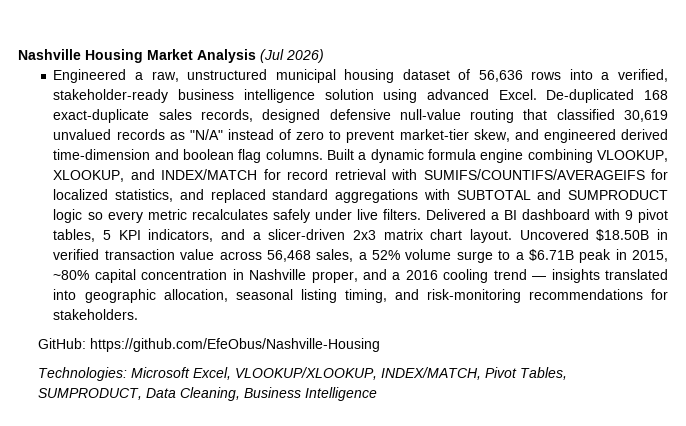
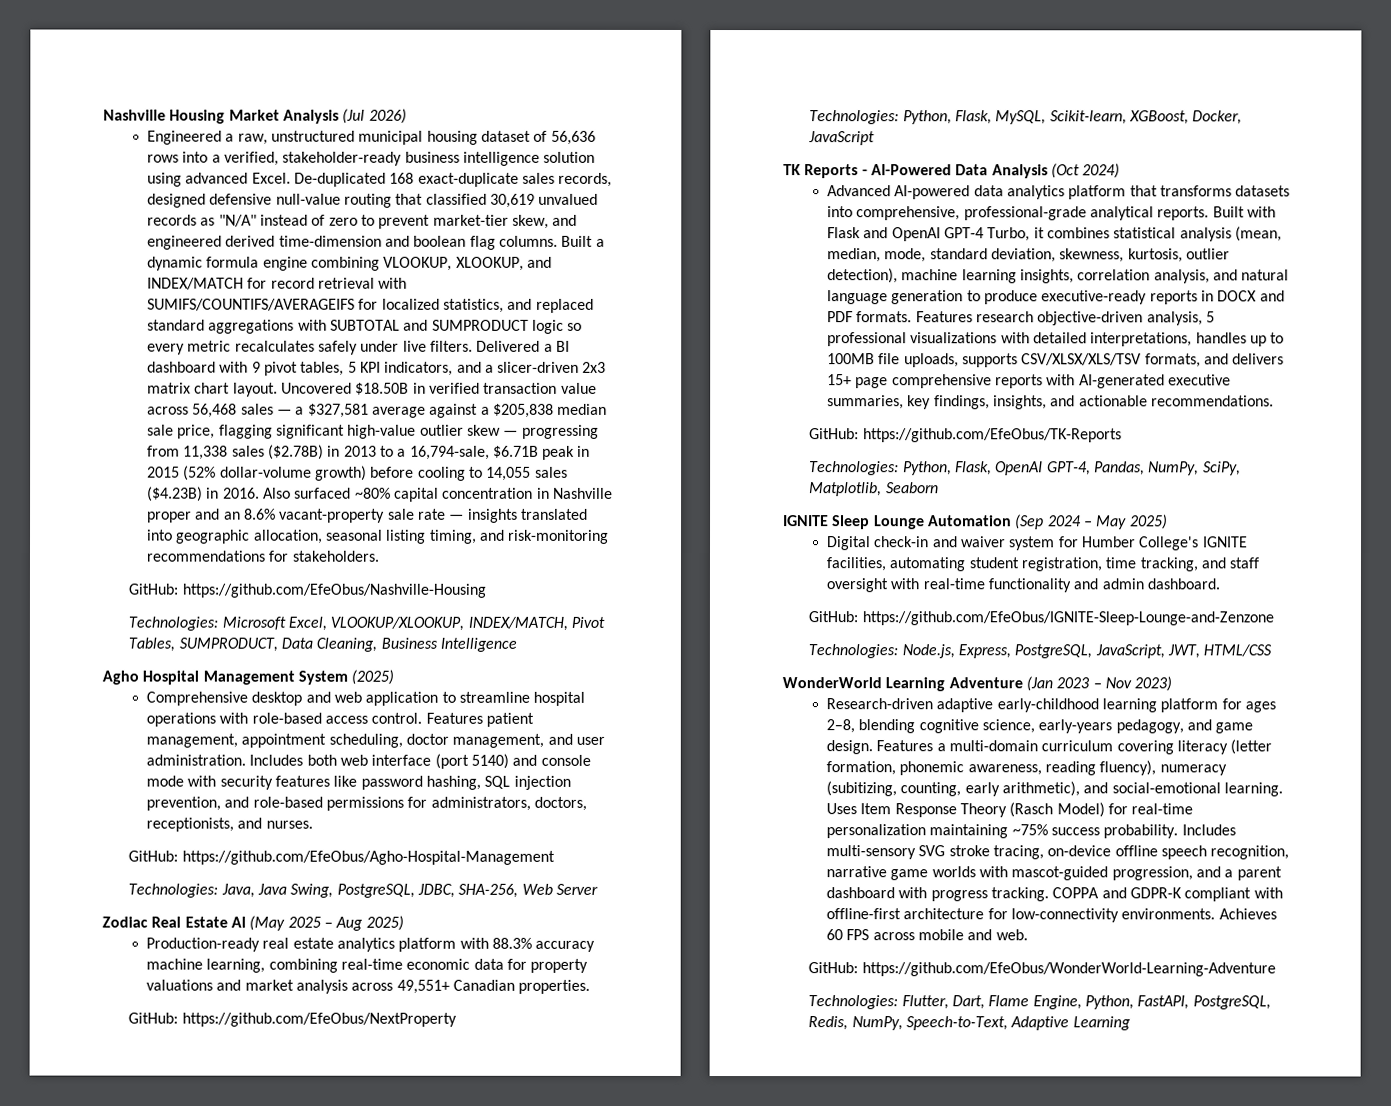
- Uncovered $18.50B in verified transaction value across 56,468 sales, a 52% volume surge to a $6.71B peak in 2015, ~80% capital concentration in Nashville proper, and a 2016 cooling trend — insights translated into geographic allocation, seasonal listing timing, and risk-monitoring recommendations for stakeholders.
+ Uncovered $18.50B in verified transaction value across 56,468 sales — a $327,581 average against a $205,838 median sale price, flagging significant high-value outlier skew — progressing from 11,338 sales ($2.78B) in 2013 to a 16,794-sale, $6.71B peak in 2015 (52% dollar-volume growth) before cooling to 14,055 sales ($4.23B) in 2016. Also surfaced ~80% capital concentration in Nashville proper and an 8.6% vacant-property sale rate — insights translated into geographic allocation, seasonal listing timing, and risk-monitoring recommendations for stakeholders.
+ Agho Hospital Management System (2025)
+ Comprehensive desktop and web application to streamline hospital operations with role-based access control. Features patient management, appointment scheduling, doctor management, and user administration. Includes both web interface (port 5140) and console mode with security features like password hashing, SQL injection prevention, and role-based permissions for administrators, doctors, receptionists, and nurses.
+ GitHub: https://github.com/EfeObus/Agho-Hospital-Management
+ Technologies: Java, Java Swing, PostgreSQL, JDBC, SHA-256, Web Server
+ Zodiac Real Estate AI (May 2025 – Aug 2025)
+ Production-ready real estate analytics platform with 88.3% accuracy machine learning, combining real-time economic data for property valuations and market analysis across 49,551+ Canadian properties.
+ GitHub: https://github.com/EfeObus/NextProperty
+ Technologies: Python, Flask, MySQL, Scikit-learn, XGBoost, Docker, JavaScript
+ TK Reports - AI-Powered Data Analysis (Oct 2024)
+ Advanced AI-powered data analytics platform that transforms datasets into comprehensive, professional-grade analytical reports. Built with Flask and OpenAI GPT-4 Turbo, it combines statistical analysis (mean, median, mode, standard deviation, skewness, kurtosis, outlier detection), machine learning insights, correlation analysis, and natural language generation to produce executive-ready reports in DOCX and PDF formats. Features research objective-driven analysis, 5 professional visualizations with detailed interpretations, handles up to 100MB file uploads, supports CSV/XLSX/XLS/TSV formats, and delivers 15+ page comprehensive reports with AI-generated executive summaries, key findings, insights, and actionable recommendations.
+ GitHub: https://github.com/EfeObus/TK-Reports
+ Technologies: Python, Flask, OpenAI GPT-4, Pandas, NumPy, SciPy, Matplotlib, Seaborn
+ IGNITE Sleep Lounge Automation (Sep 2024 – May 2025)
+ Digital check-in and waiver system for Humber College's IGNITE facilities, automating student registration, time tracking, and staff oversight with real-time functionality and admin dashboard.
+ GitHub: https://github.com/EfeObus/IGNITE-Sleep-Lounge-and-Zenzone
+ Technologies: Node.js, Express, PostgreSQL, JavaScript, JWT, HTML/CSS
+ WonderWorld Learning Adventure (Jan 2023 – Nov 2023)
+ Research-driven adaptive early-childhood learning platform for ages 2–8, blending cognitive science, early-years pedagogy, and game design. Features a multi-domain curriculum covering literacy (letter formation, phonemic awareness, reading fluency), numeracy (subitizing, counting, early arithmetic), and social-emotional learning. Uses Item Response Theory (Rasch Model) for real-time personalization maintaining ~75% success probability. Includes multi-sensory SVG stroke tracing, on-device offline speech recognition, narrative game worlds with mascot-guided progression, and a parent dashboard with progress tracking. COPPA and GDPR-K compliant with offline-first architecture for low-connectivity environments. Achieves 60 FPS across mobile and web.
+ GitHub: https://github.com/EfeObus/WonderWorld-Learning-Adventure
+ Technologies: Flutter, Dart, Flame Engine, Python, FastAPI, PostgreSQL, Redis, NumPy, Speech-to-Text, Adaptive Learning

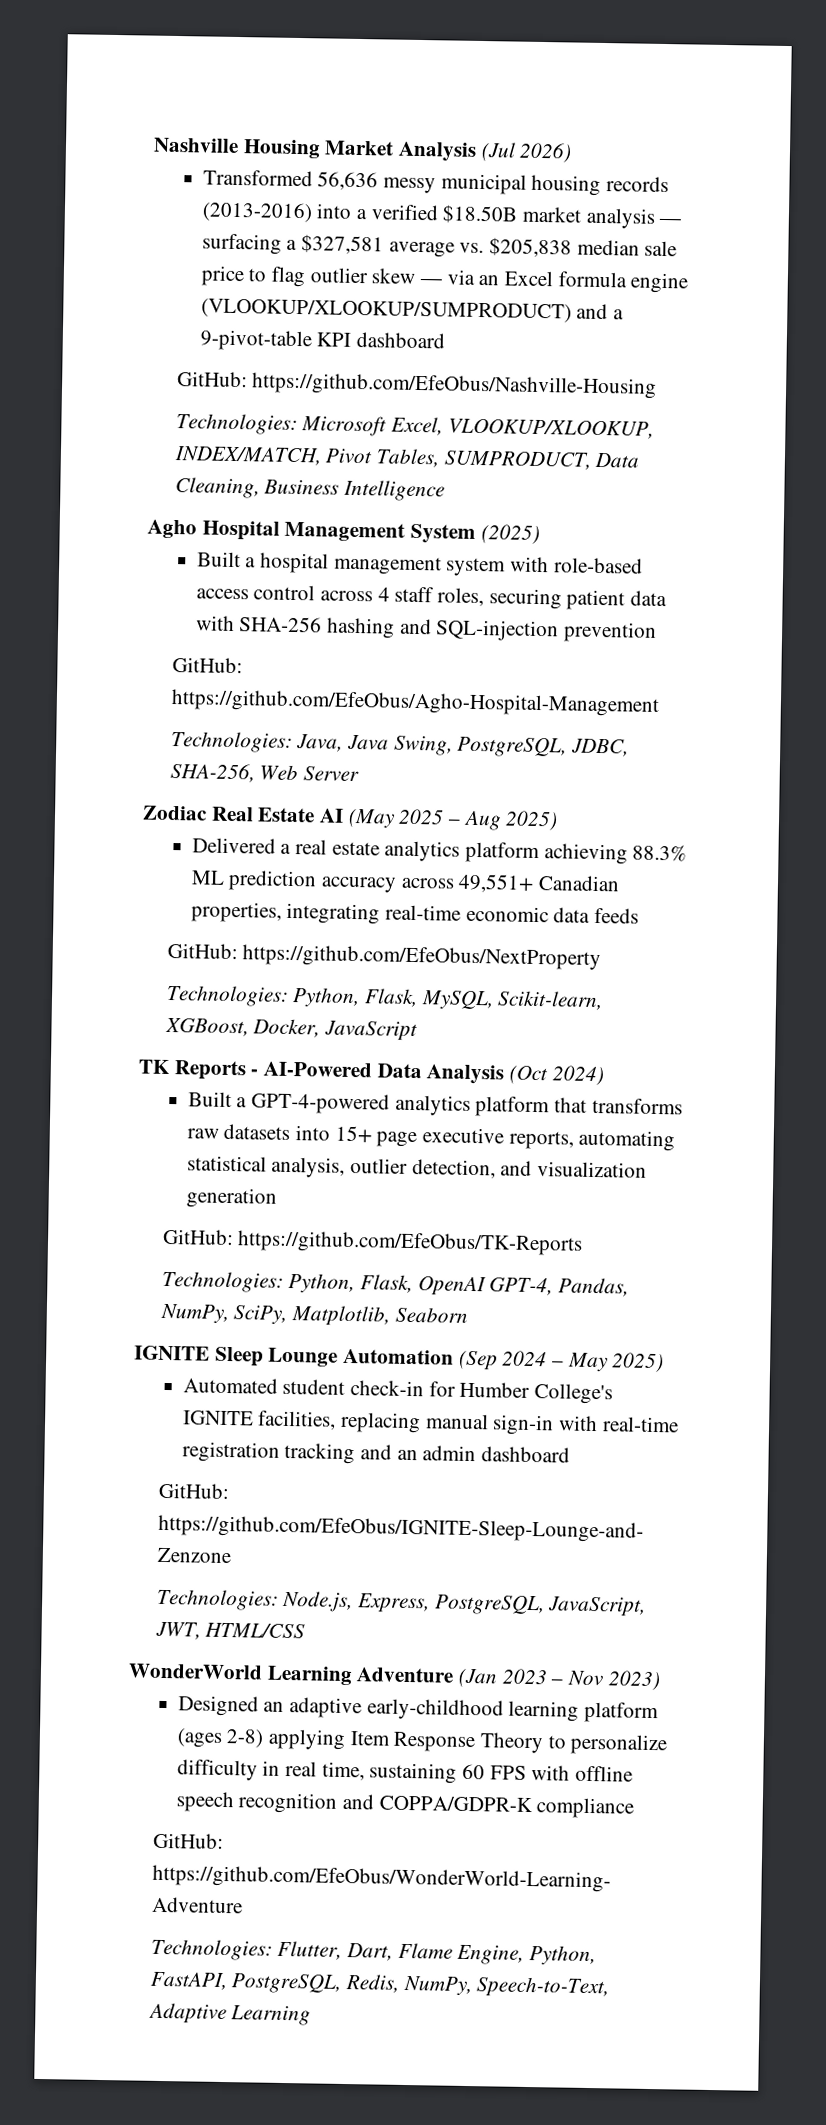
- Engineered a raw, unstructured municipal housing dataset of 56,636 rows into a verified, stakeholder-ready business intelligence solution using advanced Excel. De-duplicated 168 exact-duplicate sales records, designed defensive null-value routing that classified 30,619 unvalued records as "N/A" instead of zero to prevent market-tier skew, and engineered derived time-dimension and boolean flag columns. Built a dynamic formula engine combining VLOOKUP, XLOOKUP, and INDEX/MATCH for record retrieval with SUMIFS/COUNTIFS/AVERAGEIFS for localized statistics, and replaced standard aggregations with SUBTOTAL and SUMPRODUCT logic so every metric recalculates safely under live filters. Delivered a BI dashboard with 9 pivot tables, 5 KPI indicators, and a slicer-driven 2x3 matrix chart layout. Uncovered $18.50B in verified transaction value across 56,468 sales — a $327,581 average against a $205,838 median sale price, flagging significant high-value outlier skew — progressing from 11,338 sales ($2.78B) in 2013 to a 16,794-sale, $6.71B peak in 2015 (52% dollar-volume growth) before cooling to 14,055 sales ($4.23B) in 2016. Also surfaced ~80% capital concentration in Nashville proper and an 8.6% vacant-property sale rate — insights translated into geographic allocation, seasonal listing timing, and risk-monitoring recommendations for stakeholders.
+ Transformed 56,636 messy municipal housing records (2013-2016) into a verified $18.50B market analysis — surfacing a $327,581 average vs. $205,838 median sale price to flag outlier skew — via an Excel formula engine (VLOOKUP/XLOOKUP/SUMPRODUCT) and a 9-pivot-table KPI dashboard
- Comprehensive desktop and web application to streamline hospital operations with role-based access control. Features patient management, appointment scheduling, doctor management, and user administration. Includes both web interface (port 5140) and console mode with security features like password hashing, SQL injection prevention, and role-based permissions for administrators, doctors, receptionists, and nurses.
+ Built a hospital management system with role-based access control across 4 staff roles, securing patient data with SHA-256 hashing and SQL-injection prevention
- Production-ready real estate analytics platform with 88.3% accuracy machine learning, combining real-time economic data for property valuations and market analysis across 49,551+ Canadian properties.
+ Delivered a real estate analytics platform achieving 88.3% ML prediction accuracy across 49,551+ Canadian properties, integrating real-time economic data feeds
- Advanced AI-powered data analytics platform that transforms datasets into comprehensive, professional-grade analytical reports. Built with Flask and OpenAI GPT-4 Turbo, it combines statistical analysis (mean, median, mode, standard deviation, skewness, kurtosis, outlier detection), machine learning insights, correlation analysis, and natural language generation to produce executive-ready reports in DOCX and PDF formats. Features research objective-driven analysis, 5 professional visualizations with detailed interpretations, handles up to 100MB file uploads, supports CSV/XLSX/XLS/TSV formats, and delivers 15+ page comprehensive reports with AI-generated executive summaries, key findings, insights, and actionable recommendations.
+ Built a GPT-4-powered analytics platform that transforms raw datasets into 15+ page executive reports, automating statistical analysis, outlier detection, and visualization generation
- Digital check-in and waiver system for Humber College's IGNITE facilities, automating student registration, time tracking, and staff oversight with real-time functionality and admin dashboard.
+ Automated student check-in for Humber College's IGNITE facilities, replacing manual sign-in with real-time registration tracking and an admin dashboard
- Research-driven adaptive early-childhood learning platform for ages 2–8, blending cognitive science, early-years pedagogy, and game design. Features a multi-domain curriculum covering literacy (letter formation, phonemic awareness, reading fluency), numeracy (subitizing, counting, early arithmetic), and social-emotional learning. Uses Item Response Theory (Rasch Model) for real-time personalization maintaining ~75% success probability. Includes multi-sensory SVG stroke tracing, on-device offline speech recognition, narrative game worlds with mascot-guided progression, and a parent dashboard with progress tracking. COPPA and GDPR-K compliant with offline-first architecture for low-connectivity environments. Achieves 60 FPS across mobile and web.
+ Designed an adaptive early-childhood learning platform (ages 2-8) applying Item Response Theory to personalize difficulty in real time, sustaining 60 FPS with offline speech recognition and COPPA/GDPR-K compliance

